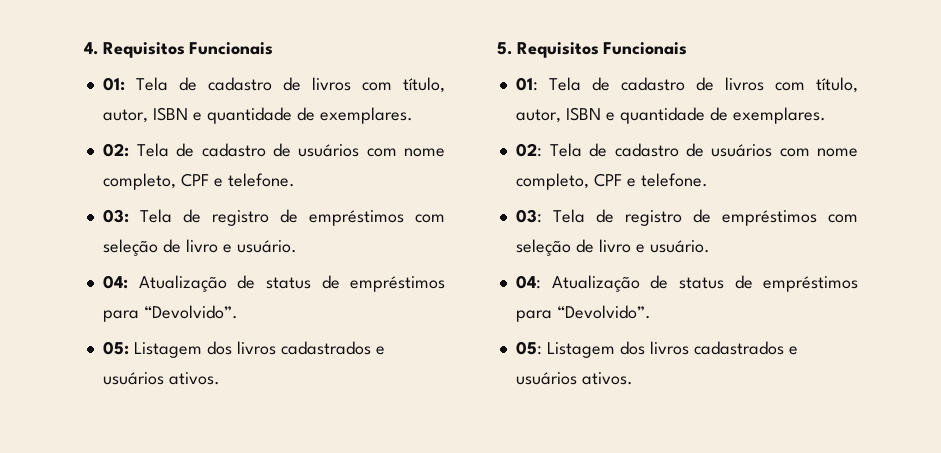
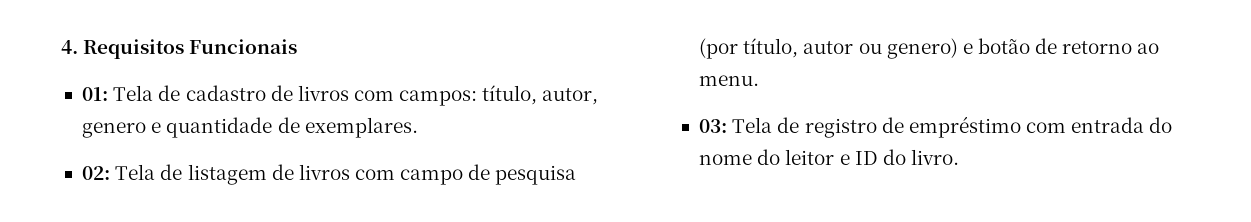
  4. Requisitos Funcionais
- 01: Tela de cadastro de livros com título, autor, ISBN e quantidade de exemplares.
- 02: Tela de cadastro de usuários com nome completo, CPF e telefone.
- 03: Tela de registro de empréstimos com seleção de livro e usuário.
- 04: Atualização de status de empréstimos para “Devolvido”.
- 05: Listagem dos livros cadastrados e usuários ativos.
- 5. Requisitos Funcionais
- 01: Tela de cadastro de livros com título, autor, ISBN e quantidade de exemplares.
- 02: Tela de cadastro de usuários com nome completo, CPF e telefone.
- 03: Tela de registro de empréstimos com seleção de livro e usuário.
- 04: Atualização de status de empréstimos para “Devolvido”.
- 05: Listagem dos livros cadastrados e usuários ativos.
+ 01: Tela de cadastro de livros com campos: título, autor, genero e quantidade de exemplares.
+ 02: Tela de listagem de livros com campo de pesquisa (por título, autor ou genero) e botão de retorno ao menu.
+ 03: Tela de registro de empréstimo com entrada do nome do leitor e ID do livro.

